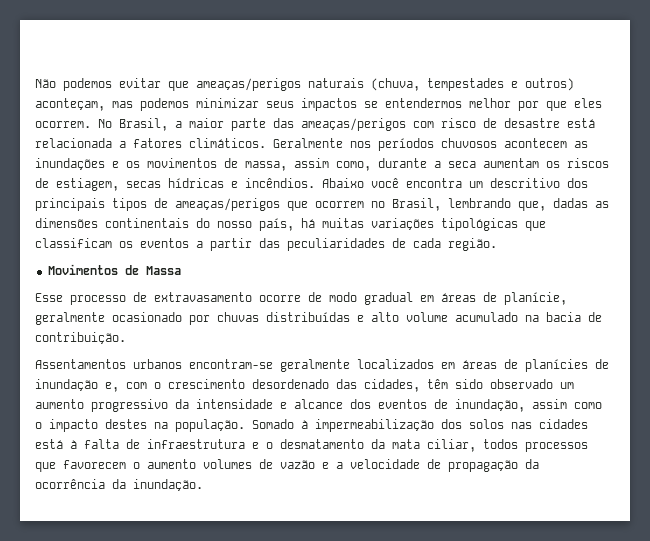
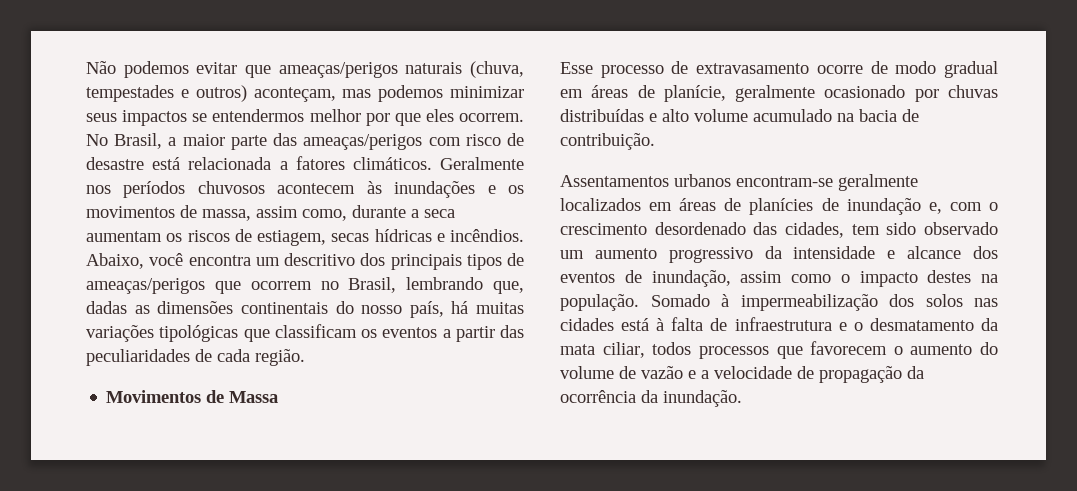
- Geralmente nos períodos chuvosos acontecem as inundações e os movimentos de massa, assim como, durante a seca aumentam os riscos de estiagem, secas hídricas e incêndios.
+ Geralmente nos períodos chuvosos acontecem às inundações e os movimentos de massa, assim como, durante a seca aumentam os riscos de estiagem, secas hídricas e incêndios.
- Abaixo você encontra um descritivo dos principais tipos de ameaças/perigos que ocorrem no Brasil, lembrando que, dadas as dimensões continentais do nosso país, há muitas variações tipológicas que classificam os eventos a partir das peculiaridades de cada região.
+ Abaixo, você encontra um descritivo dos principais tipos de ameaças/perigos que ocorrem no Brasil, lembrando que, dadas as dimensões continentais do nosso país, há muitas variações tipológicas que classificam os eventos a partir das peculiaridades de cada região.
- Assentamentos urbanos encontram-se geralmente localizados em áreas de planícies de inundação e, com o crescimento desordenado das cidades, têm sido observado um aumento progressivo da intensidade e alcance dos eventos de inundação, assim como o impacto destes na população.
+ Assentamentos urbanos encontram-se geralmente localizados em áreas de planícies de inundação e, com o crescimento desordenado das cidades, tem sido observado um aumento progressivo da intensidade e alcance dos eventos de inundação, assim como o impacto destes na população.
- Somado à impermeabilização dos solos nas cidades está à falta de infraestrutura e o desmatamento da mata ciliar, todos processos que favorecem o aumento volumes de vazão e a velocidade de propagação da ocorrência da inundação.
+ Somado à impermeabilização dos solos nas cidades está à falta de infraestrutura e o desmatamento da mata ciliar, todos processos que favorecem o aumento do volume de vazão e a velocidade de propagação da ocorrência da inundação.

